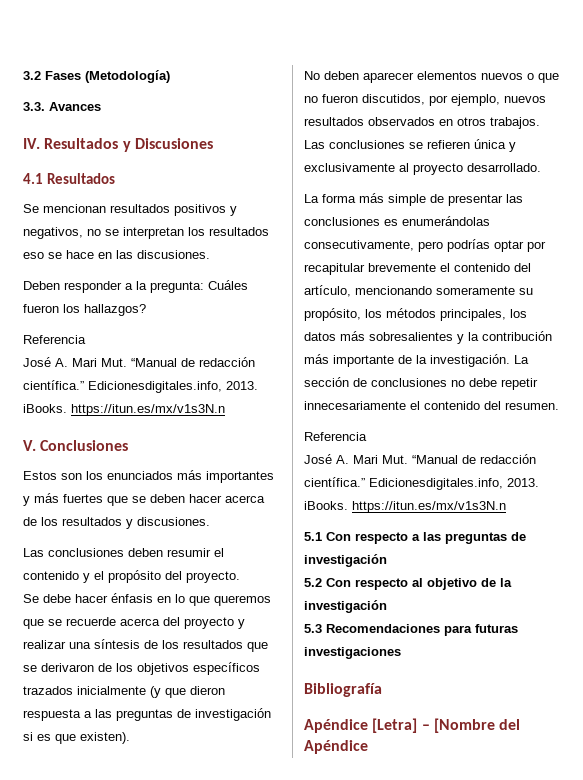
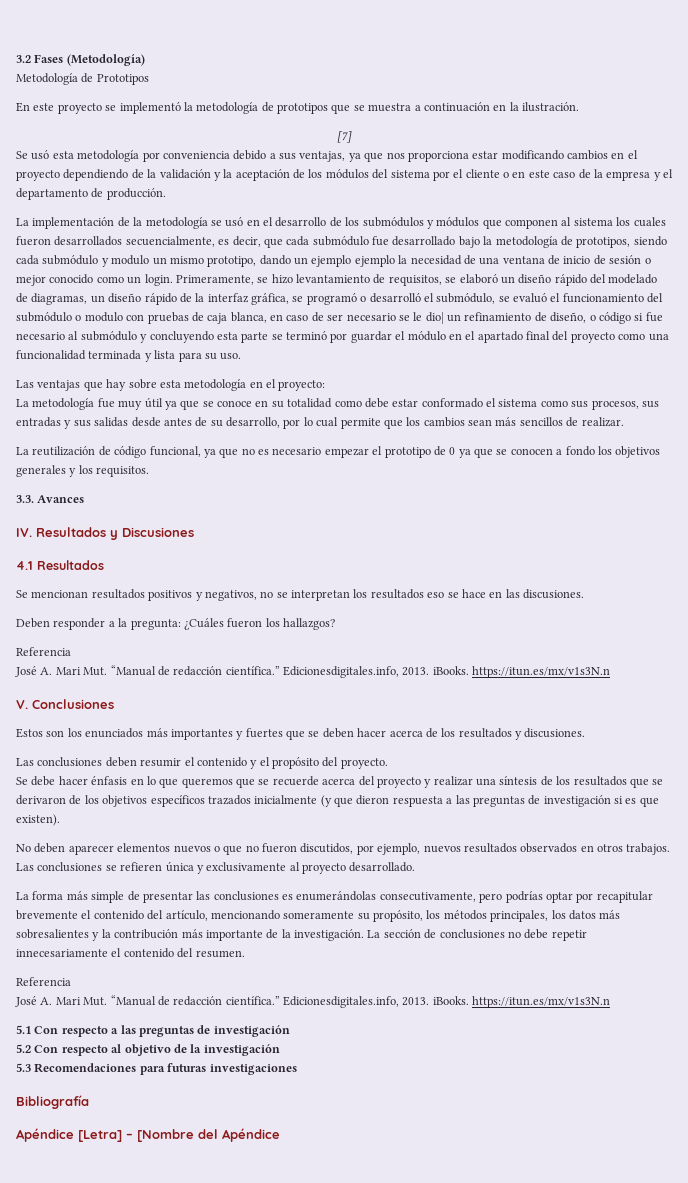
+ Metodología de Prototipos
+ En este proyecto se implementó la metodología de prototipos que se muestra a continuación en la ilustración.
+ [7]
+ Se usó esta metodología por conveniencia debido a sus ventajas, ya que nos proporciona estar modificando cambios en el proyecto dependiendo de la validación y la aceptación de los módulos del sistema por el cliente o en este caso de la empresa y el departamento de producción.
+ La implementación de la metodología se usó en el desarrollo de los submódulos y módulos que componen al sistema los cuales fueron desarrollados secuencialmente, es decir, que cada submódulo fue desarrollado bajo la metodología de prototipos, siendo cada submódulo y modulo un mismo prototipo, dando un ejemplo ejemplo la necesidad de una ventana de inicio de sesión o mejor conocido como un login. Primeramente, se hizo levantamiento de requisitos, se elaboró un diseño rápido del modelado de diagramas, un diseño rápido de la interfaz gráfica, se programó o desarrolló el submódulo, se evaluó el funcionamiento del submódulo o modulo con pruebas de caja blanca, en caso de ser necesario se le dio| un refinamiento de diseño, o código si fue necesario al submódulo y concluyendo esta parte se terminó por guardar el módulo en el apartado final del proyecto como una funcionalidad terminada y lista para su uso.
+ Las ventajas que hay sobre esta metodología en el proyecto:
+ La metodología fue muy útil ya que se conoce en su totalidad como debe estar conformado el sistema como sus procesos, sus entradas y sus salidas desde antes de su desarrollo, por lo cual permite que los cambios sean más sencillos de realizar.
+ La reutilización de código funcional, ya que no es necesario empezar el prototipo de 0 ya que se conocen a fondo los objetivos generales y los requisitos.
- Deben responder a la pregunta: Cuáles fueron los hallazgos?
+ Deben responder a la pregunta: ¿Cuáles fueron los hallazgos?
- Estos son los enunciados más importantes y más fuertes que se deben hacer acerca de los resultados y discusiones.
+ Estos son los enunciados más importantes y fuertes que se deben hacer acerca de los resultados y discusiones.

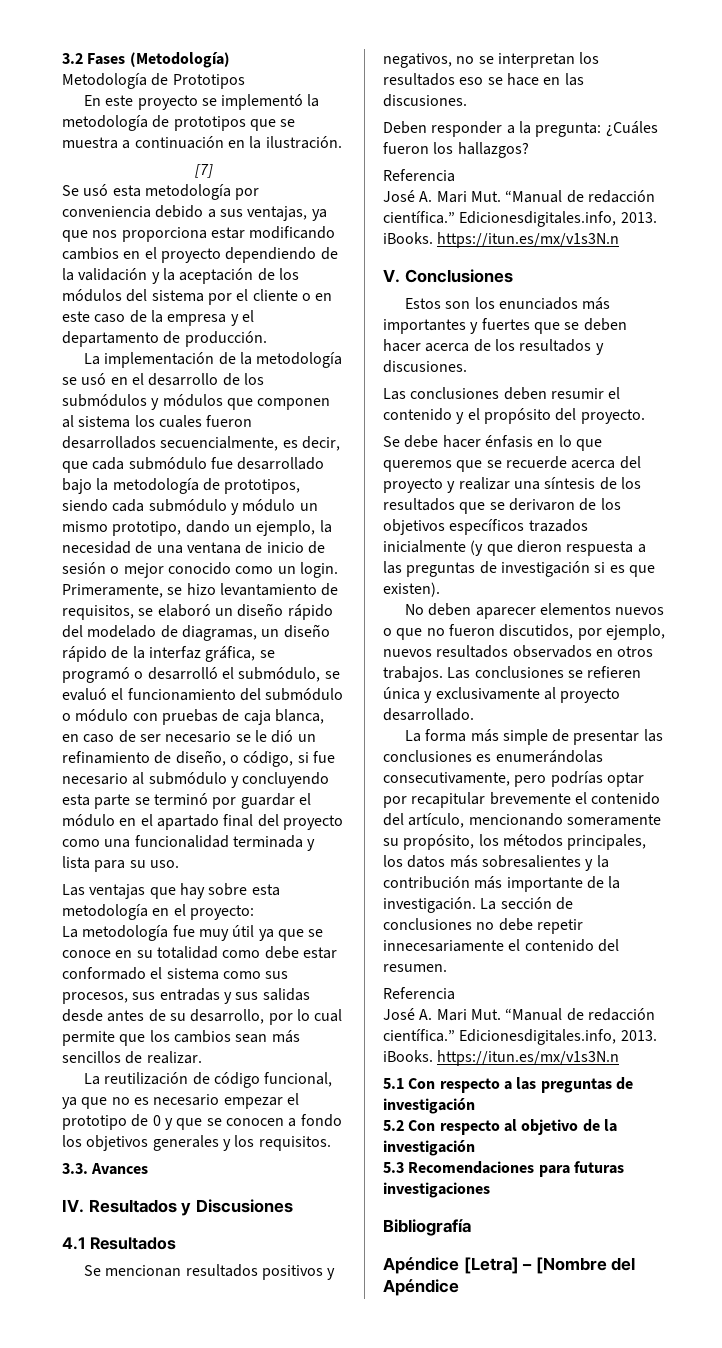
- La implementación de la metodología se usó en el desarrollo de los submódulos y módulos que componen al sistema los cuales fueron desarrollados secuencialmente, es decir, que cada submódulo fue desarrollado bajo la metodología de prototipos, siendo cada submódulo y modulo un mismo prototipo, dando un ejemplo ejemplo la necesidad de una ventana de inicio de sesión o mejor conocido como un login.
+ La implementación de la metodología se usó en el desarrollo de los submódulos y módulos que componen al sistema los cuales fueron desarrollados secuencialmente, es decir, que cada submódulo fue desarrollado bajo la metodología de prototipos, siendo cada submódulo y módulo un mismo prototipo, dando un ejemplo, la necesidad de una ventana de inicio de sesión o mejor conocido como un login.
- Primeramente, se hizo levantamiento de requisitos, se elaboró un diseño rápido del modelado de diagramas, un diseño rápido de la interfaz gráfica, se programó o desarrolló el submódulo, se evaluó el funcionamiento del submódulo o modulo con pruebas de caja blanca, en caso de ser necesario se le dio| un refinamiento de diseño, o código si fue necesario al submódulo y concluyendo esta parte se terminó por guardar el módulo en el apartado final del proyecto como una funcionalidad terminada y lista para su uso.
+ Primeramente, se hizo levantamiento de requisitos, se elaboró un diseño rápido del modelado de diagramas, un diseño rápido de la interfaz gráfica, se programó o desarrolló el submódulo, se evaluó el funcionamiento del submódulo o módulo con pruebas de caja blanca, en caso de ser necesario se le dió un refinamiento de diseño, o código, si fue necesario al submódulo y concluyendo esta parte se terminó por guardar el módulo en el apartado final del proyecto como una funcionalidad terminada y lista para su uso.
- La reutilización de código funcional, ya que no es necesario empezar el prototipo de 0 ya que se conocen a fondo los objetivos generales y los requisitos.
+ La reutilización de código funcional, ya que no es necesario empezar el prototipo de 0 y que se conocen a fondo los objetivos generales y los requisitos.

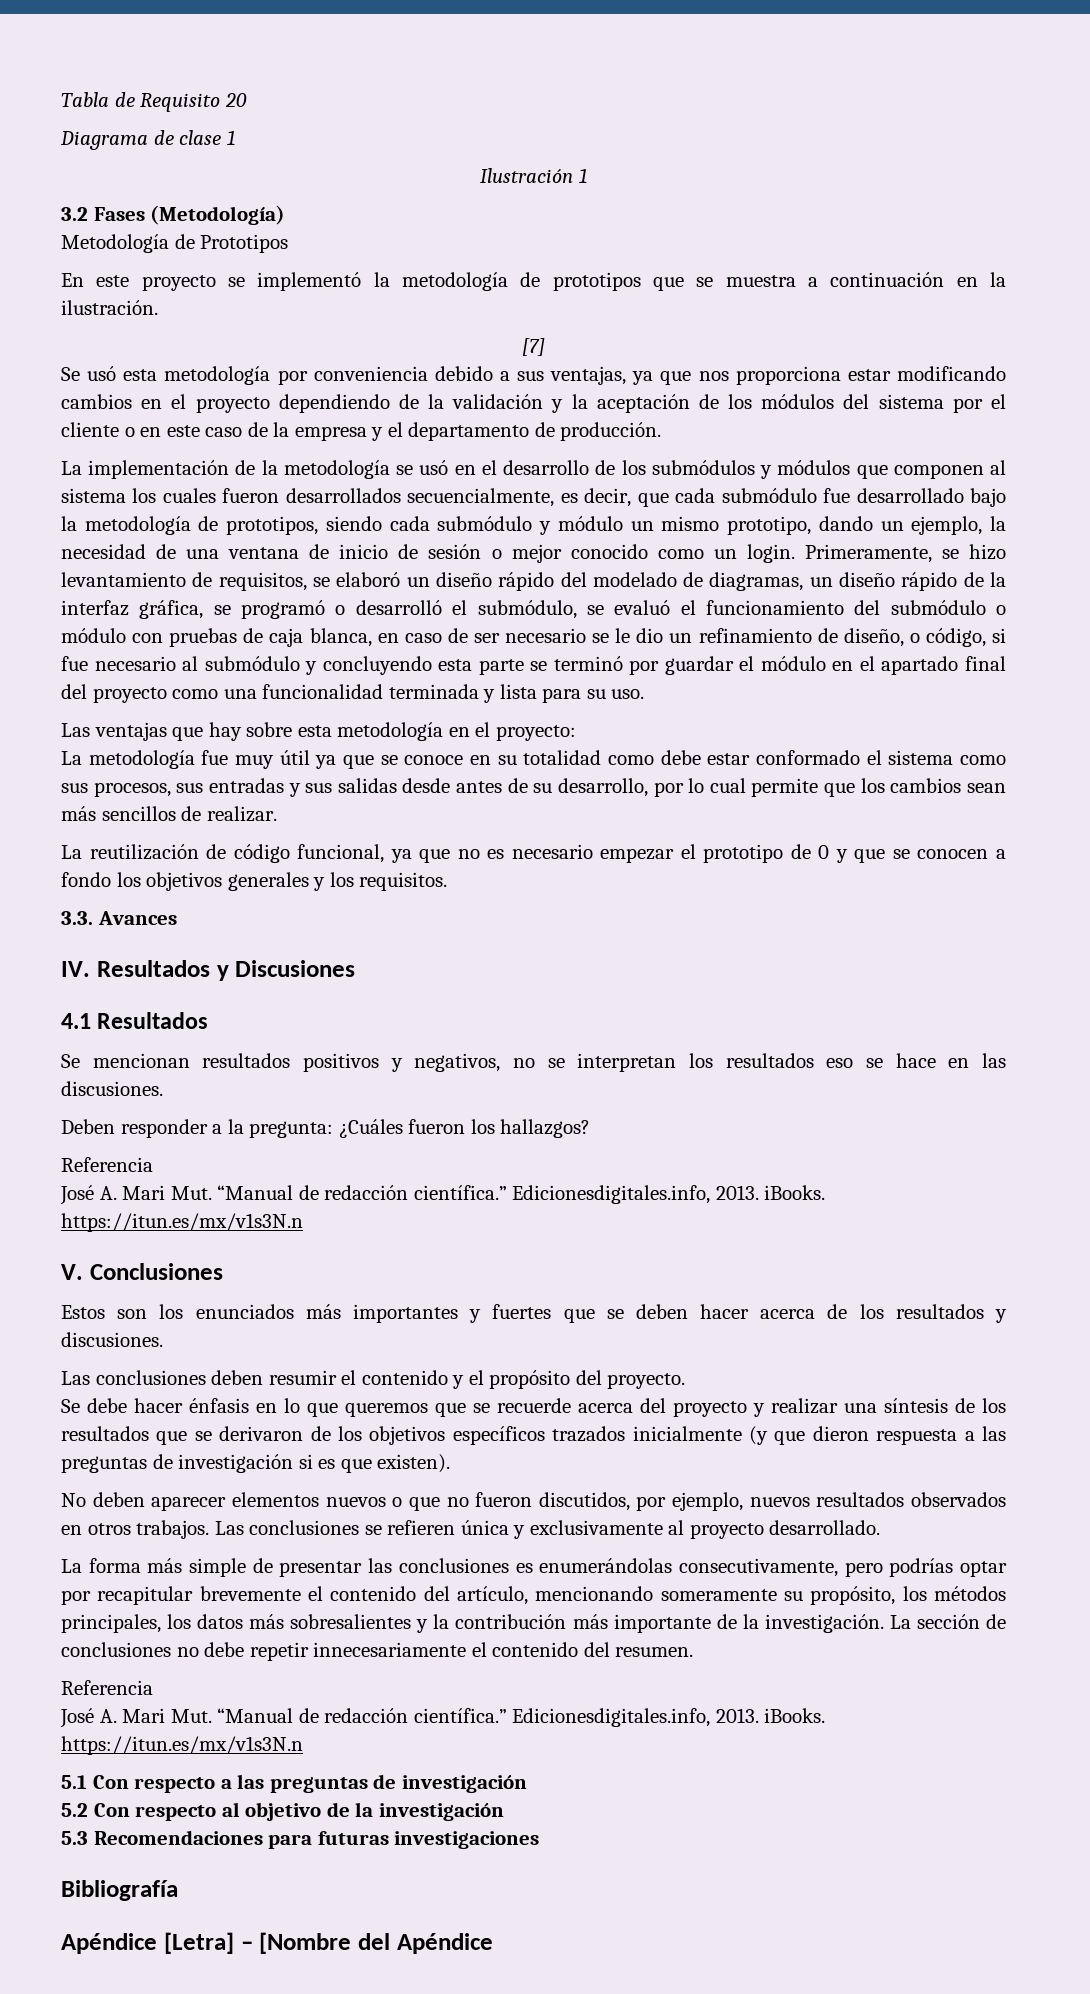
+ Tabla de Requisito 20
+ Diagrama de clase 1
+ Ilustración 1
- Primeramente, se hizo levantamiento de requisitos, se elaboró un diseño rápido del modelado de diagramas, un diseño rápido de la interfaz gráfica, se programó o desarrolló el submódulo, se evaluó el funcionamiento del submódulo o módulo con pruebas de caja blanca, en caso de ser necesario se le dió un refinamiento de diseño, o código, si fue necesario al submódulo y concluyendo esta parte se terminó por guardar el módulo en el apartado final del proyecto como una funcionalidad terminada y lista para su uso.
+ Primeramente, se hizo levantamiento de requisitos, se elaboró un diseño rápido del modelado de diagramas, un diseño rápido de la interfaz gráfica, se programó o desarrolló el submódulo, se evaluó el funcionamiento del submódulo o módulo con pruebas de caja blanca, en caso de ser necesario se le dio un refinamiento de diseño, o código, si fue necesario al submódulo y concluyendo esta parte se terminó por guardar el módulo en el apartado final del proyecto como una funcionalidad terminada y lista para su uso.

